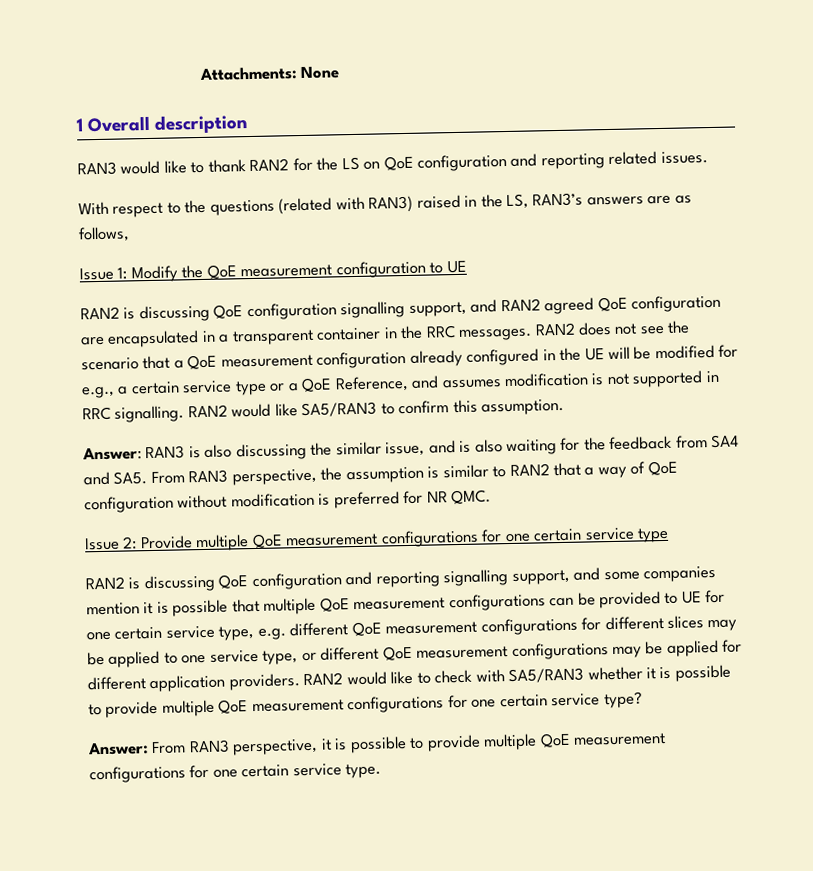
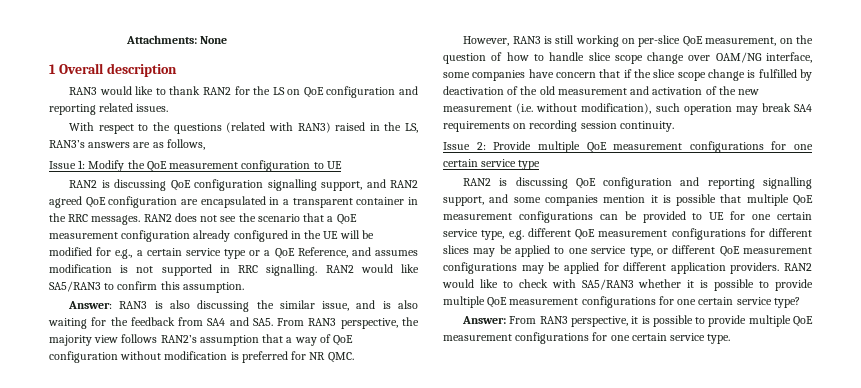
- Answer: RAN3 is also discussing the similar issue, and is also waiting for the feedback from SA4 and SA5. From RAN3 perspective, the assumption is similar to RAN2 that a way of QoE configuration without modification is preferred for NR QMC.
+ Answer: RAN3 is also discussing the similar issue, and is also waiting for the feedback from SA4 and SA5. From RAN3 perspective, the majority view follows RAN2’s assumption that a way of QoE configuration without modification is preferred for NR QMC.
+ However, RAN3 is still working on per-slice QoE measurement, on the question of how to handle slice scope change over OAM/NG interface, some companies have concern that if the slice scope change is fulfilled by deactivation of the old measurement and activation of the new measurement (i.e. without modification), such operation may break SA4 requirements on recording session continuity.

